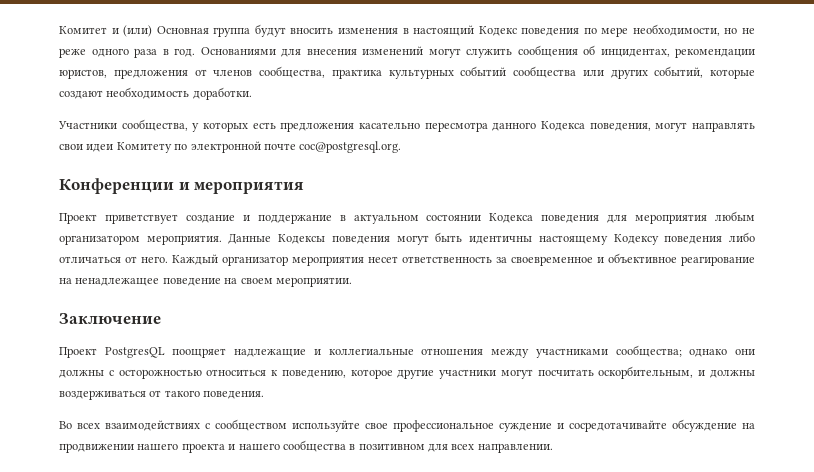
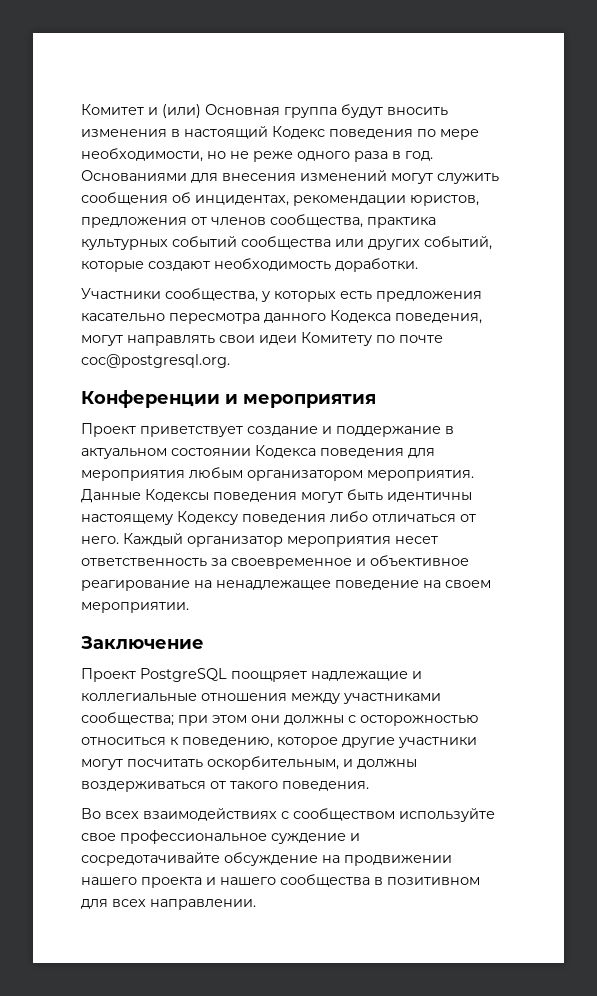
- Участники сообщества, у которых есть предложения касательно пересмотра данного Кодекса поведения, могут направлять свои идеи Комитету по электронной почте coc@postgresql.org.
+ Участники сообщества, у которых есть предложения касательно пересмотра данного Кодекса поведения, могут направлять свои идеи Комитету по почте coc@postgresql.org.
- Проект PostgresQL поощряет надлежащие и коллегиальные отношения между участниками сообщества; однако они должны с осторожностью относиться к поведению, которое другие участники могут посчитать оскорбительным, и должны воздерживаться от такого поведения.
+ Проект PostgreSQL поощряет надлежащие и коллегиальные отношения между участниками сообщества; при этом они должны с осторожностью относиться к поведению, которое другие участники могут посчитать оскорбительным, и должны воздерживаться от такого поведения.

